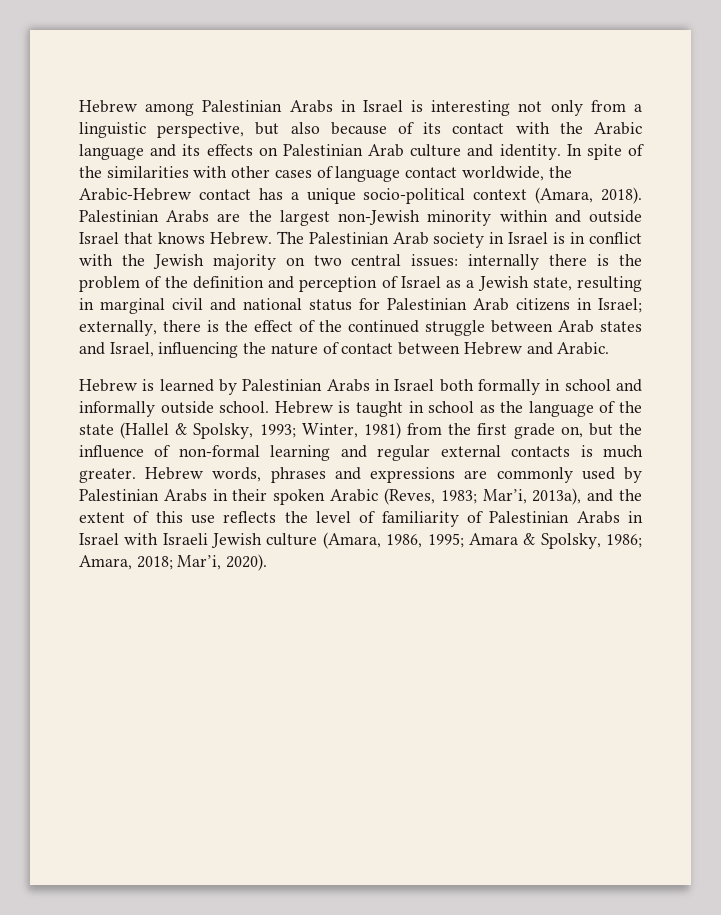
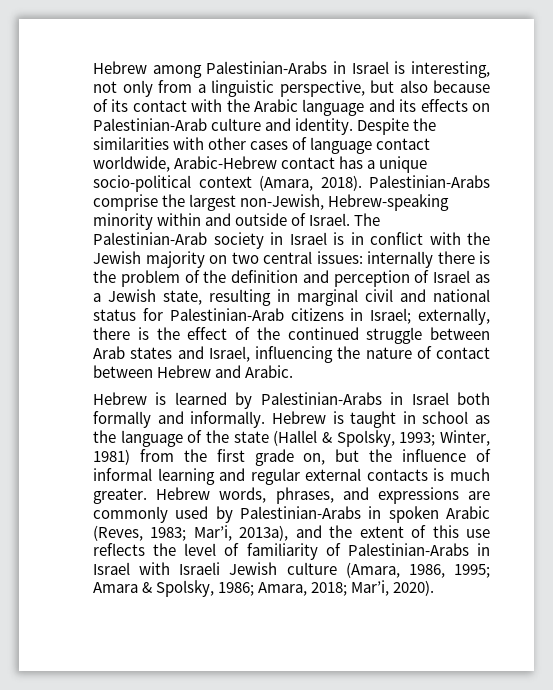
- Hebrew among Palestinian Arabs in Israel is interesting not only from a linguistic perspective, but also because of its contact with the Arabic language and its effects on Palestinian Arab culture and identity.
+ Hebrew among Palestinian-Arabs in Israel is interesting, not only from a linguistic perspective, but also because of its contact with the Arabic language and its effects on Palestinian-Arab culture and identity.
- In spite of the similarities with other cases of language contact worldwide, the Arabic-Hebrew contact has a unique socio-political context (Amara, 2018).
+ Despite the similarities with other cases of language contact worldwide, Arabic-Hebrew contact has a unique socio-political context (Amara, 2018).
- Palestinian Arabs are the largest non-Jewish minority within and outside Israel that knows Hebrew. The Palestinian Arab society in Israel is in conflict with the Jewish majority on two central issues:
+ Palestinian-Arabs comprise the largest non-Jewish, Hebrew-speaking minority within and outside of Israel. The Palestinian-Arab society in Israel is in conflict with the Jewish majority on two central issues:
- internally there is the problem of the definition and perception of Israel as a Jewish state, resulting in marginal civil and national status for Palestinian Arab citizens in Israel;
+ internally there is the problem of the definition and perception of Israel as a Jewish state, resulting in marginal civil and national status for Palestinian-Arab citizens in Israel;
- Hebrew is learned by Palestinian Arabs in Israel both formally in school and informally outside school.
+ Hebrew is learned by Palestinian-Arabs in Israel both formally and informally.
- Hebrew is taught in school as the language of the state (Hallel & Spolsky, 1993; Winter, 1981) from the first grade on, but the influence of non-formal learning and regular external contacts is much greater.
+ Hebrew is taught in school as the language of the state (Hallel & Spolsky, 1993; Winter, 1981) from the first grade on, but the influence of informal learning and regular external contacts is much greater.
- Hebrew words, phrases and expressions are commonly used by Palestinian Arabs in their spoken Arabic (Reves, 1983; Mar’i, 2013a), and the extent of this use reflects the level of familiarity of Palestinian Arabs in Israel with Israeli Jewish culture (Amara, 1986, 1995; Amara & Spolsky, 1986; Amara, 2018; Mar’i, 2020).
+ Hebrew words, phrases, and expressions are commonly used by Palestinian-Arabs in spoken Arabic (Reves, 1983; Mar’i, 2013a), and the extent of this use reflects the level of familiarity of Palestinian-Arabs in Israel with Israeli Jewish culture (Amara, 1986, 1995; Amara & Spolsky, 1986; Amara, 2018; Mar’i, 2020).

